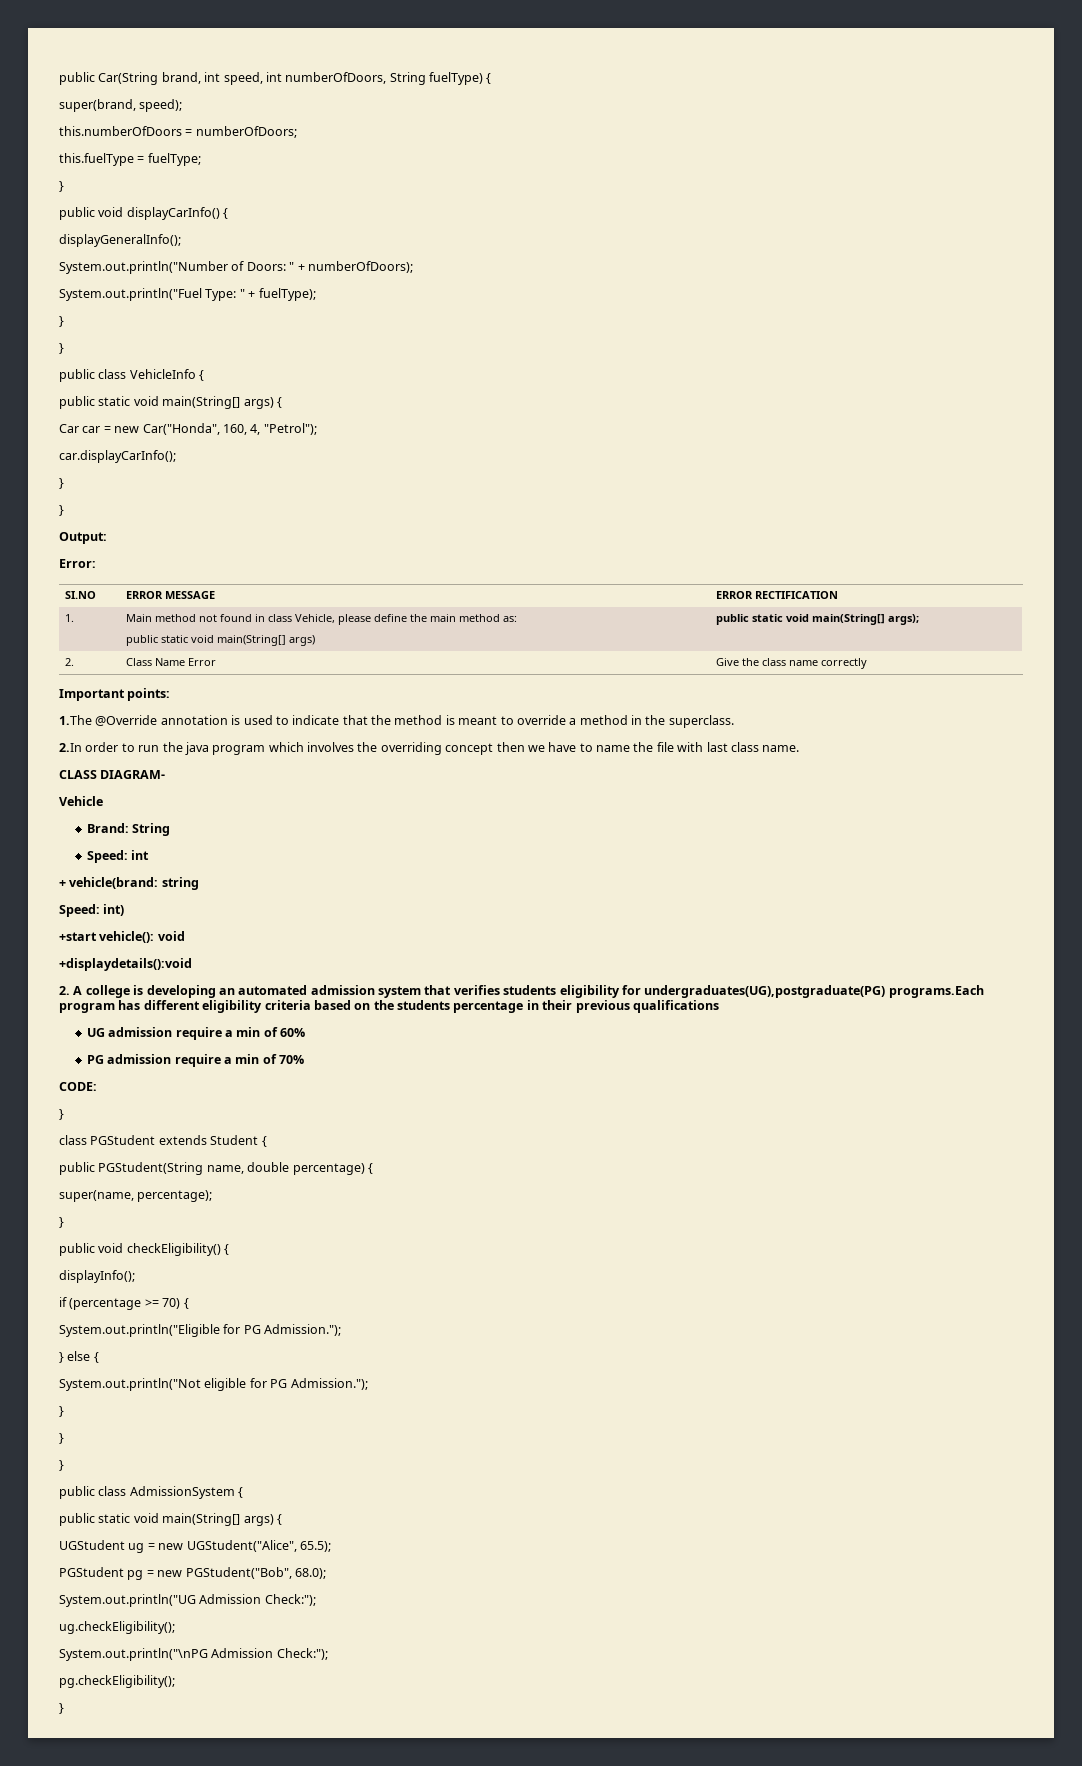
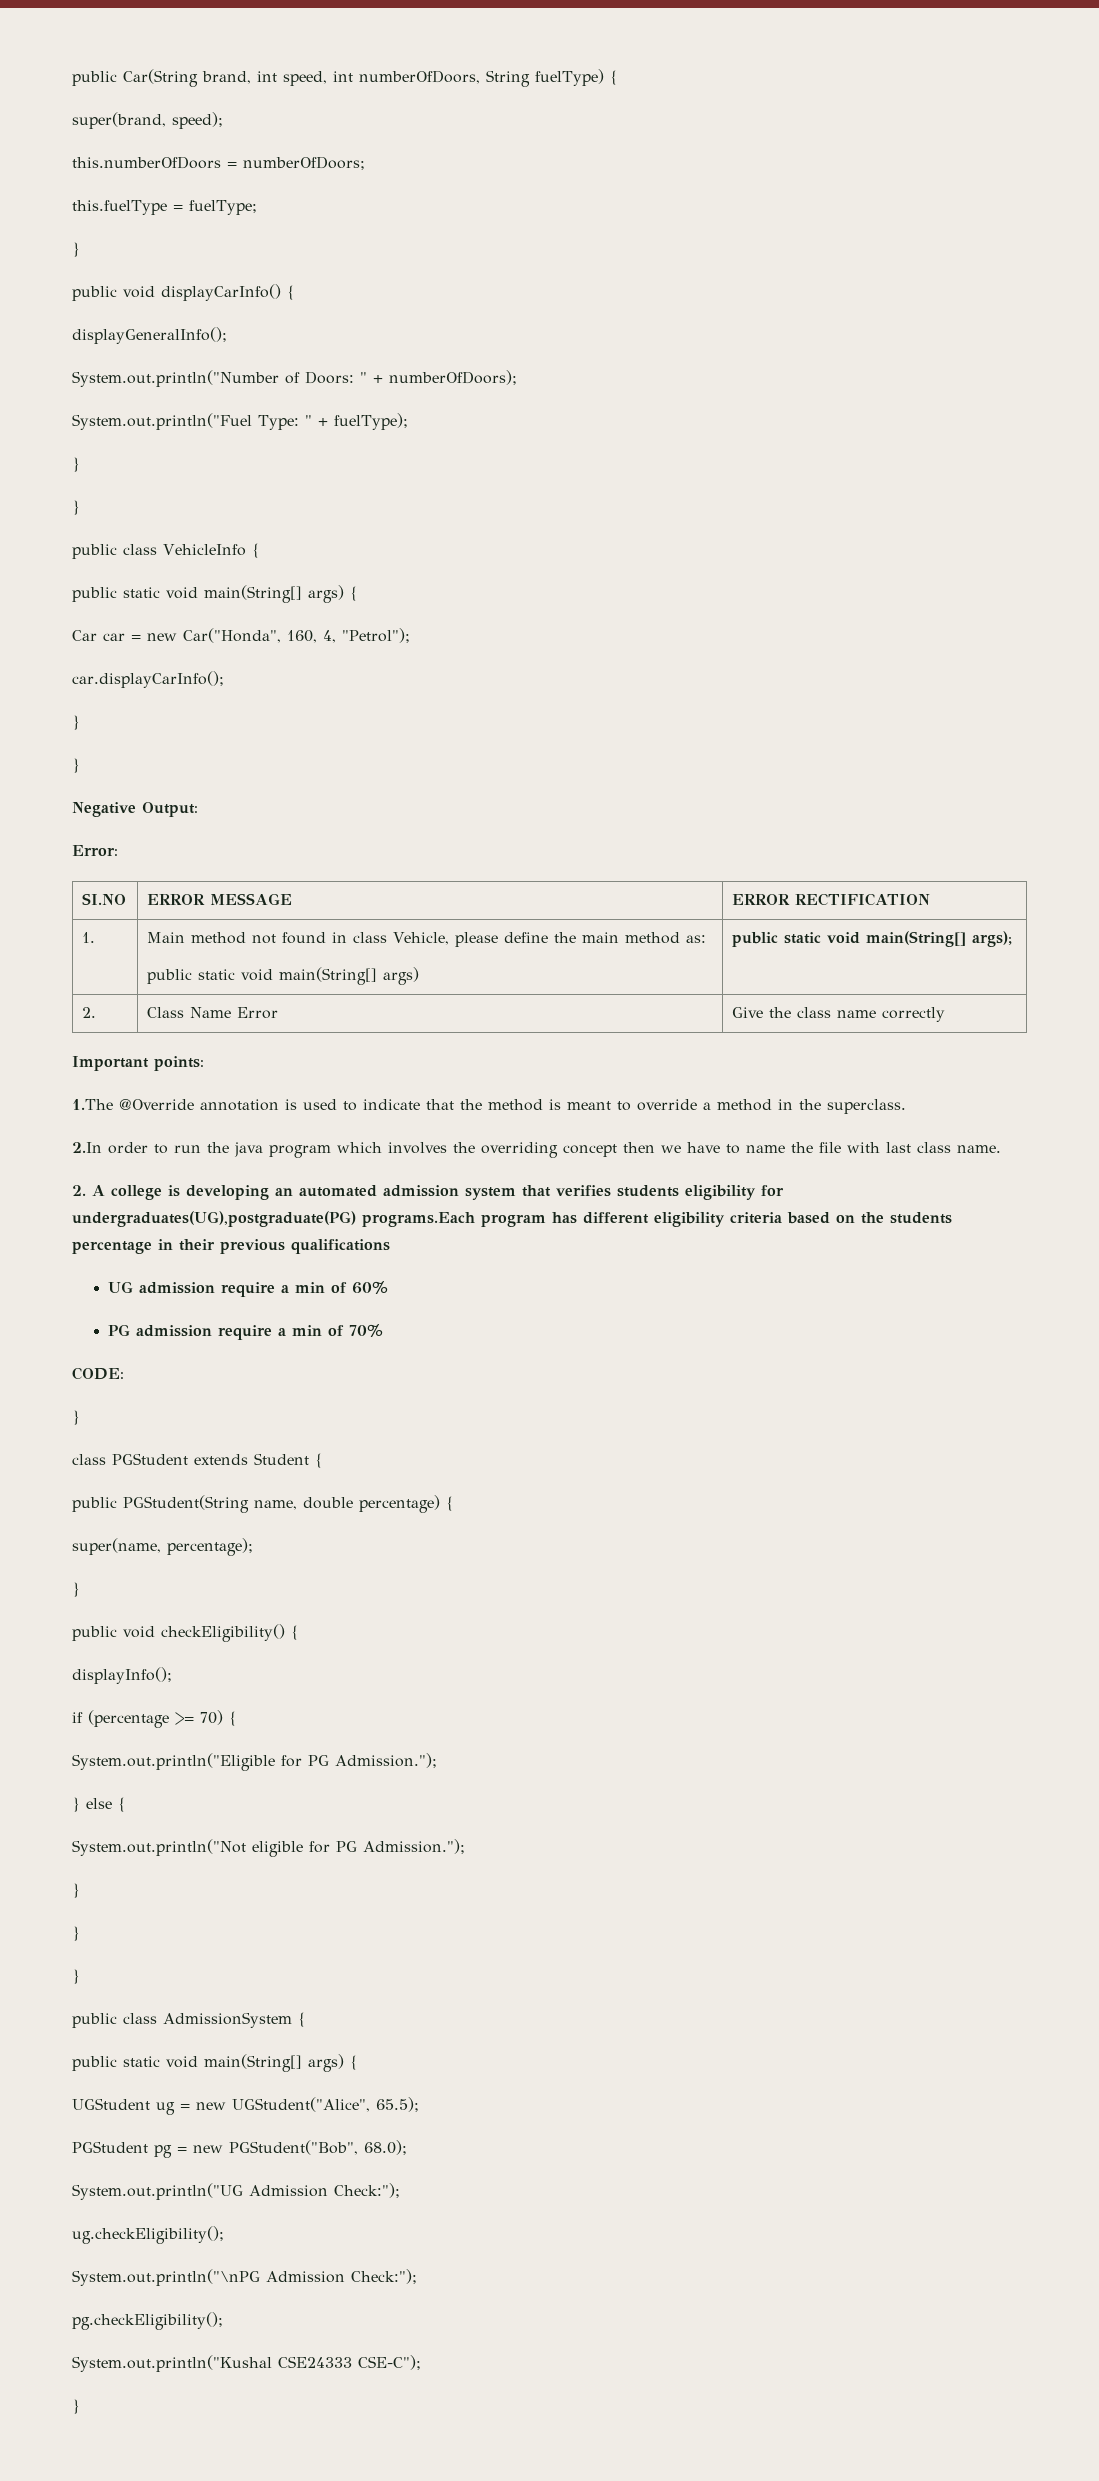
- Output:
+ Negative Output:
- CLASS DIAGRAM-
- Vehicle
- Brand: String
- Speed: int
- + vehicle(brand: string
- Speed: int)
- +start vehicle(): void
- +displaydetails():void
+ System.out.println("Kushal CSE24333 CSE-C");

